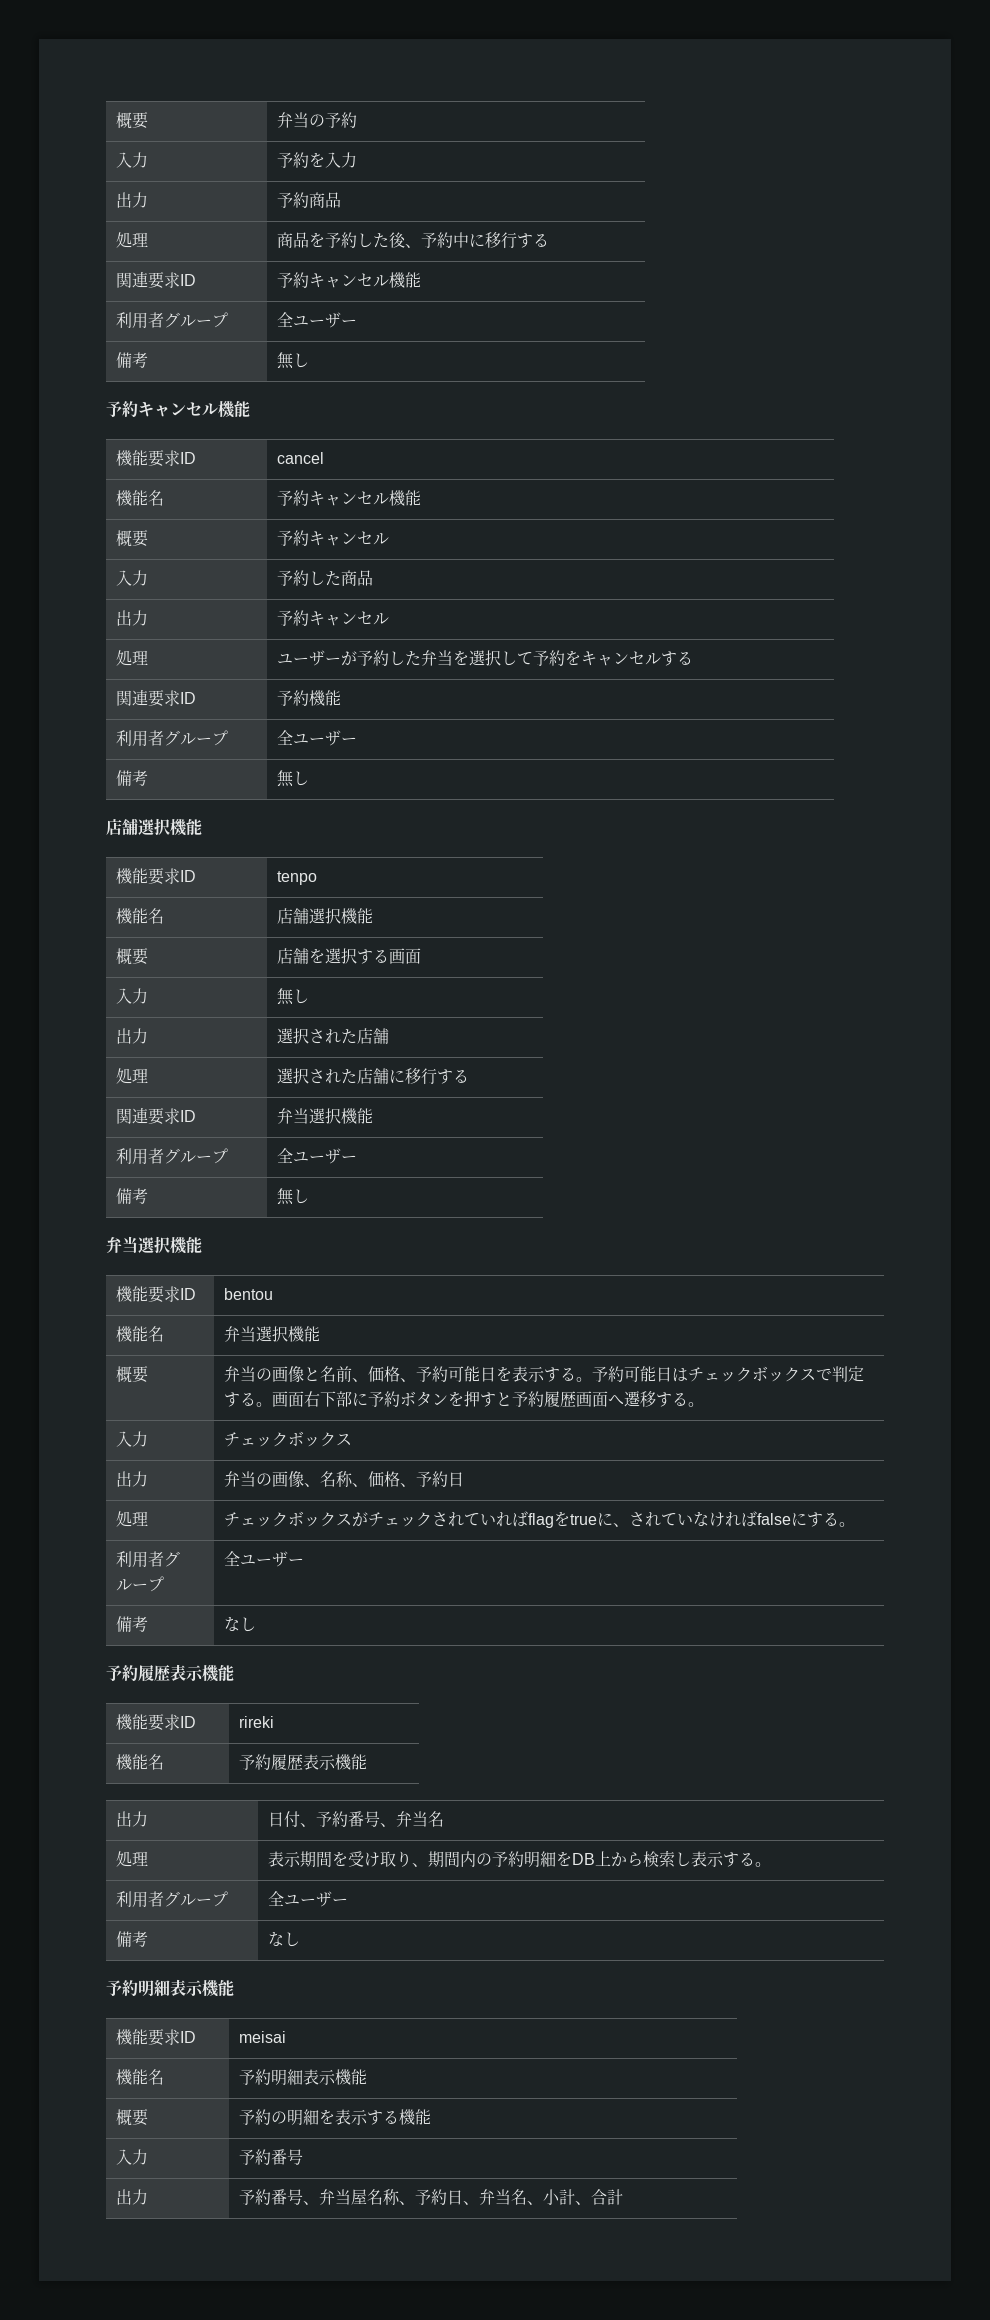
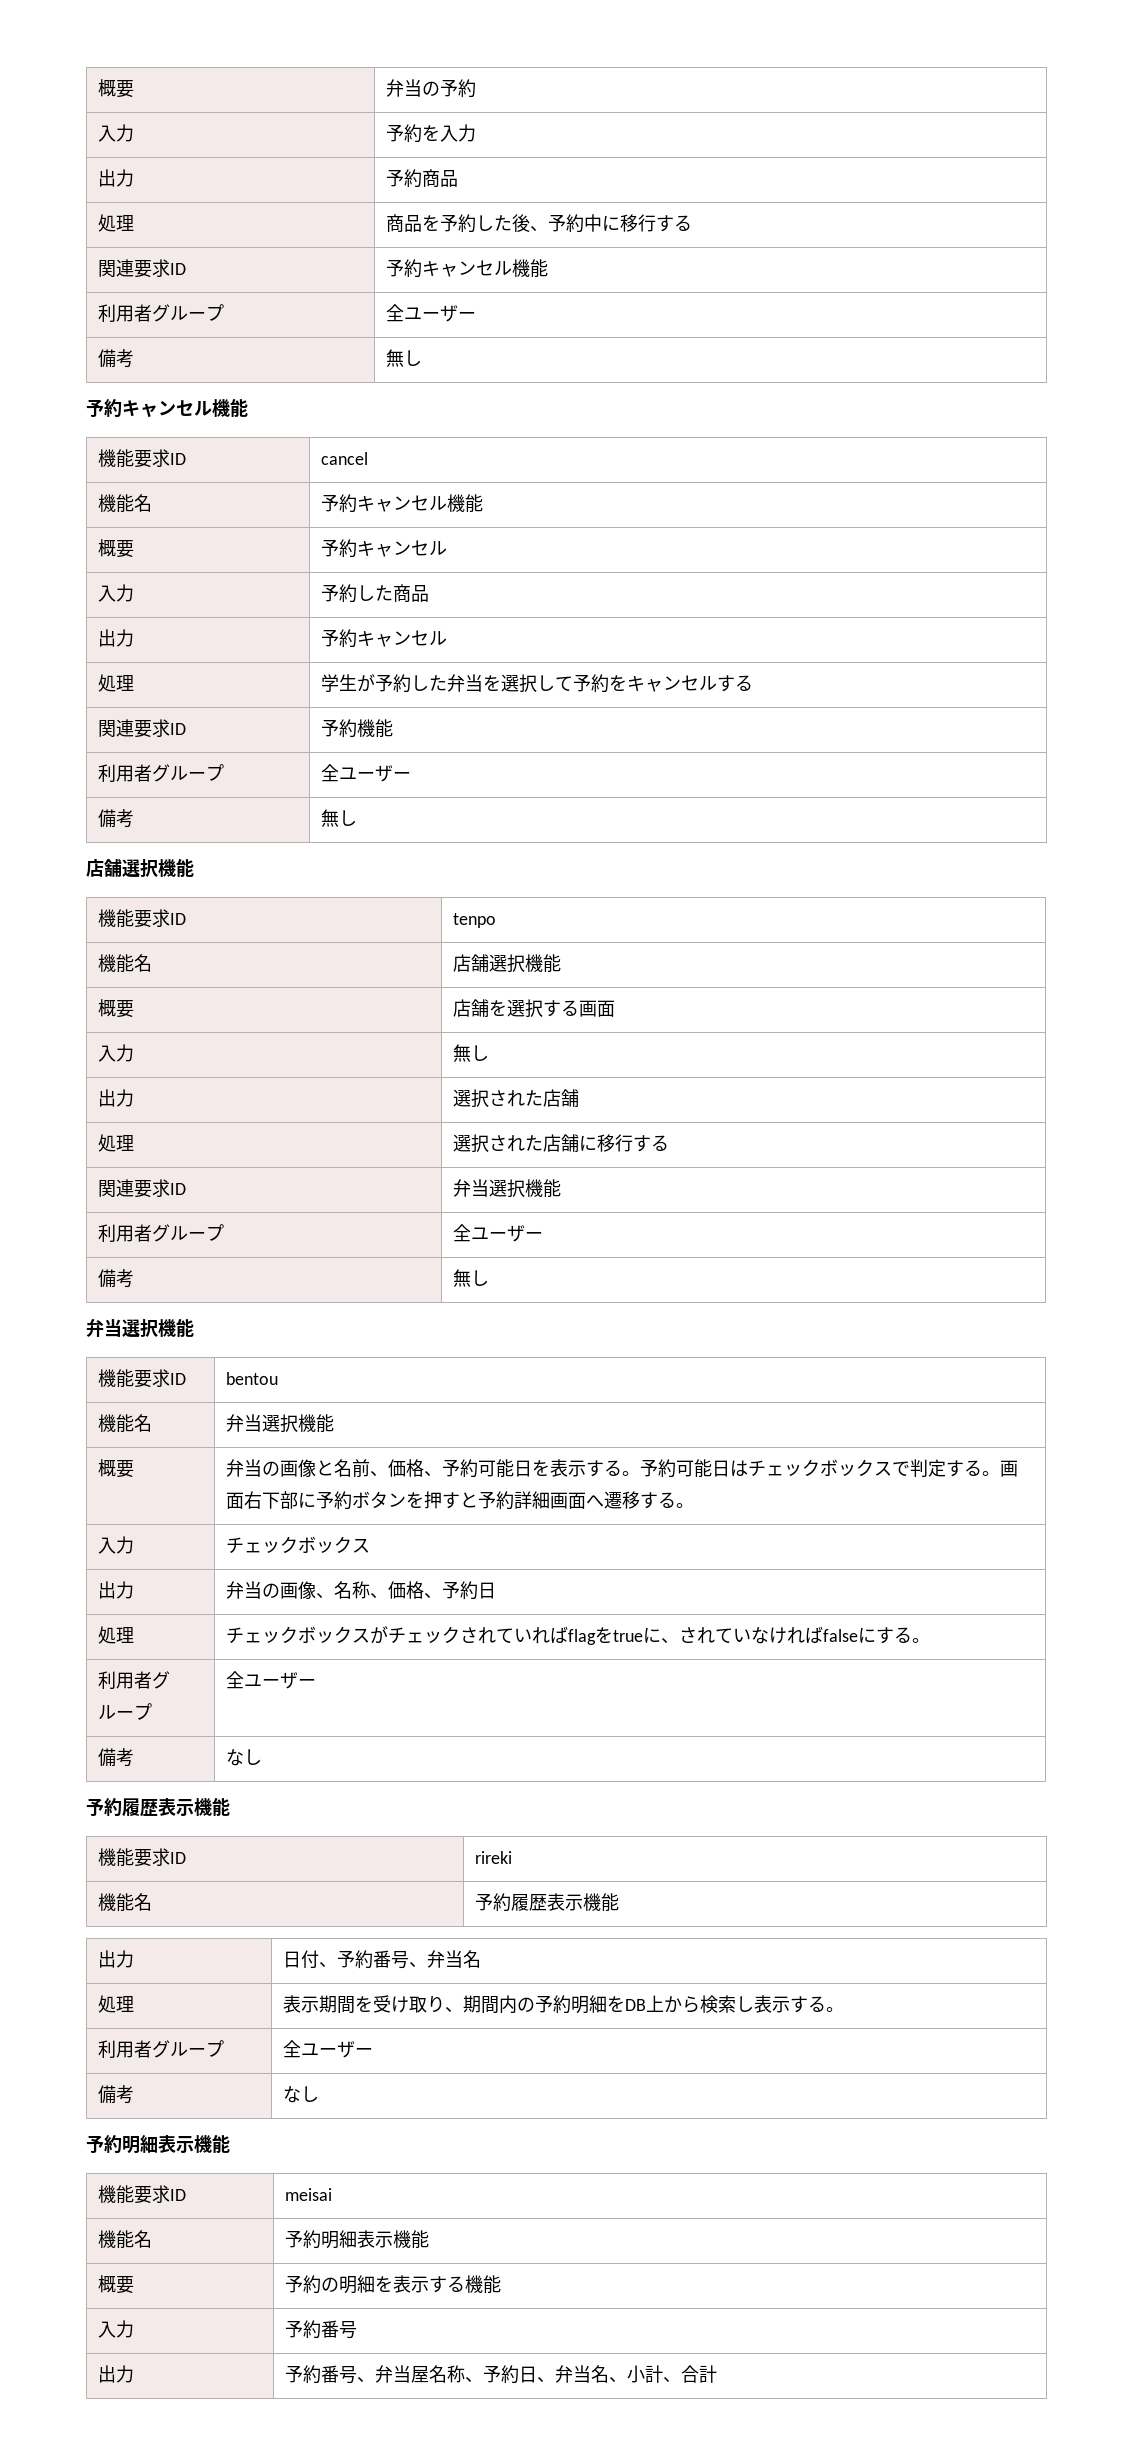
- 処理 | ユーザーが予約した弁当を選択して予約をキャンセルする
+ 処理 | 学生が予約した弁当を選択して予約をキャンセルする
- 概要 | 弁当の画像と名前、価格、予約可能日を表示する。予約可能日はチェックボックスで判定する。画面右下部に予約ボタンを押すと予約履歴画面へ遷移する。
+ 概要 | 弁当の画像と名前、価格、予約可能日を表示する。予約可能日はチェックボックスで判定する。画面右下部に予約ボタンを押すと予約詳細画面へ遷移する。

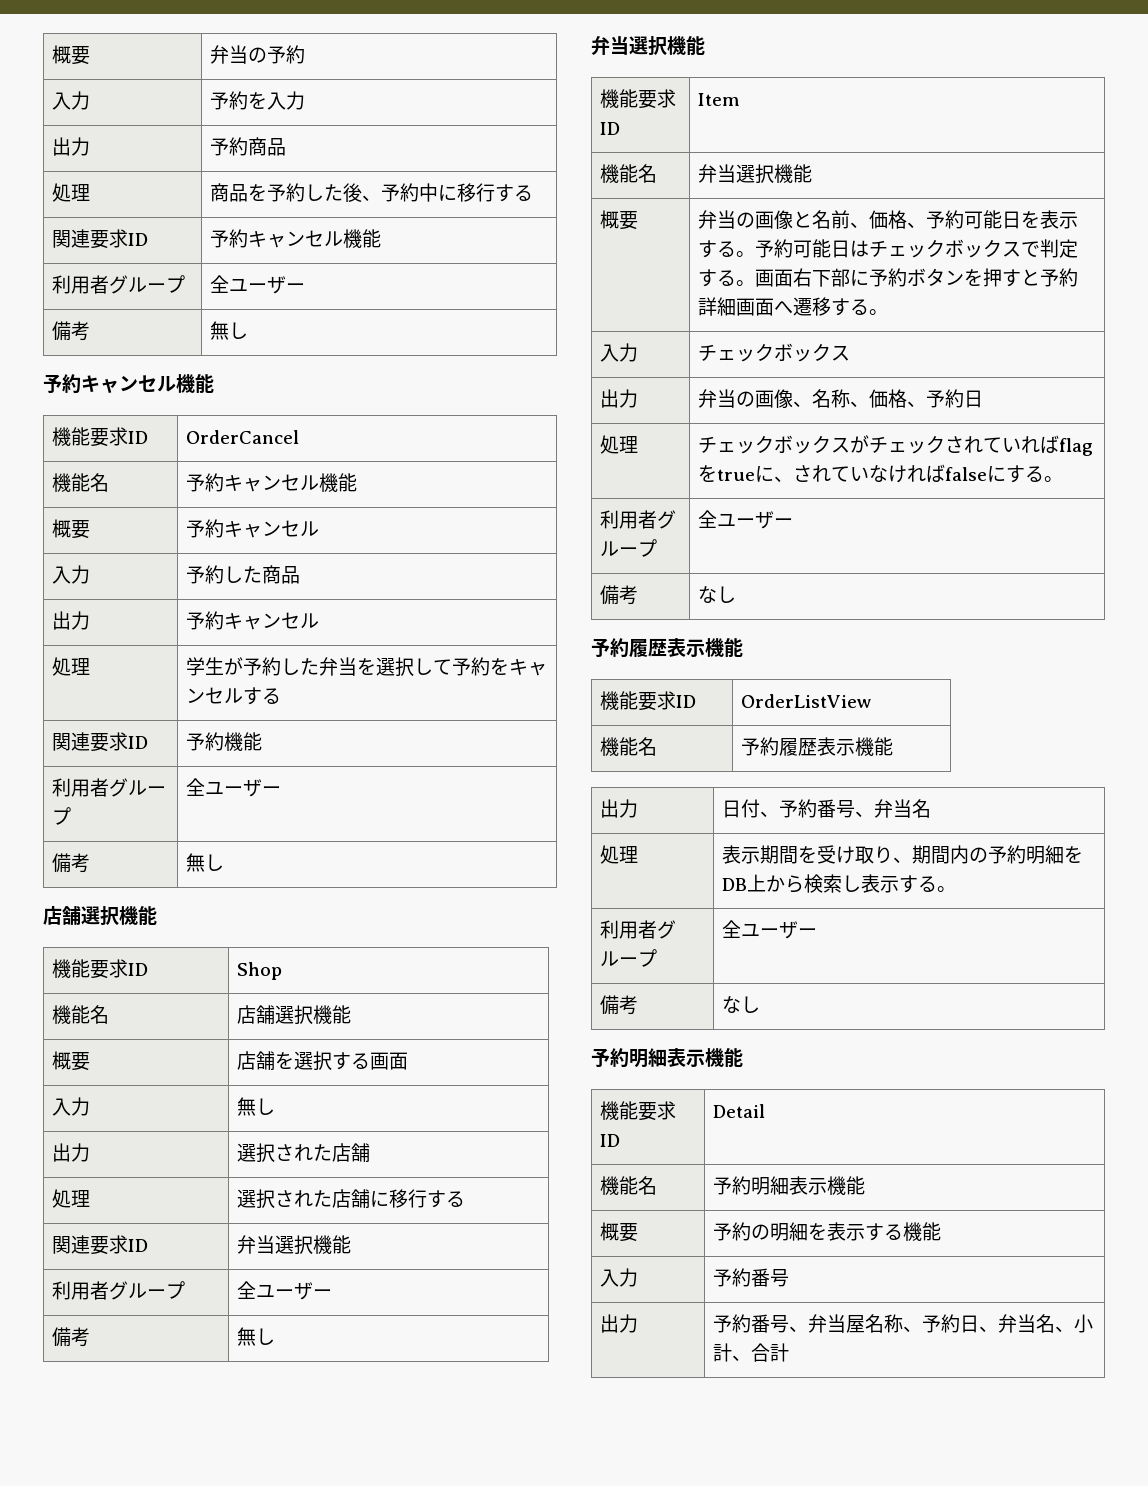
- 機能要求ID | cancel
+ 機能要求ID | OrderCancel
- 機能要求ID | tenpo
+ 機能要求ID | Shop
- 機能要求ID | bentou
+ 機能要求ID | Item
- 機能要求ID | rireki
+ 機能要求ID | OrderListView
- 機能要求ID | meisai
+ 機能要求ID | Detail

